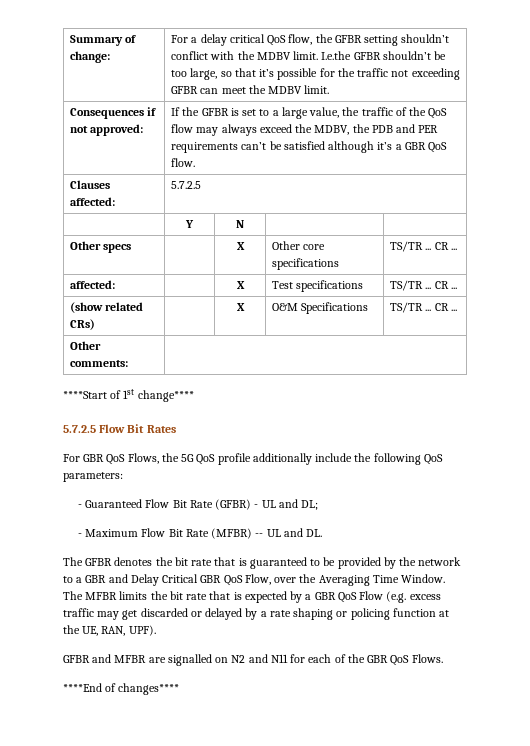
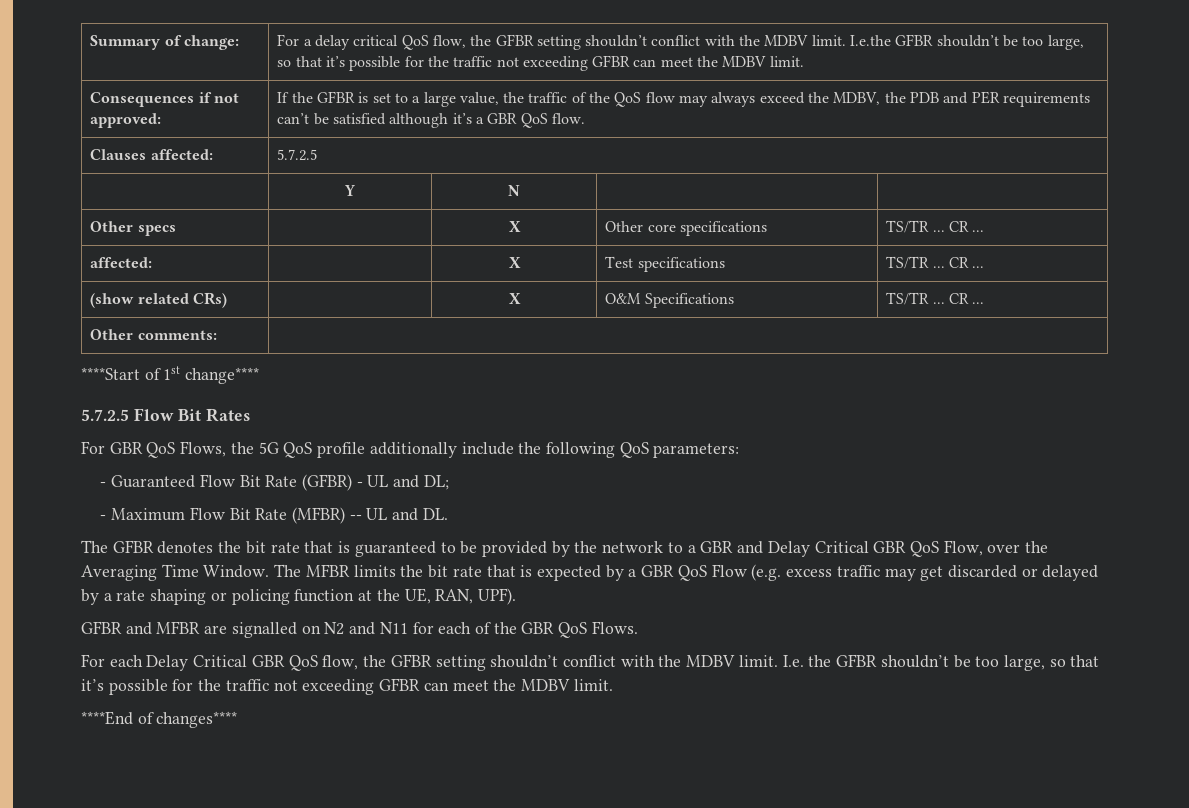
+ For each Delay Critical GBR QoS flow, the GFBR setting shouldn’t conflict with the MDBV limit. I.e. the GFBR shouldn’t be too large, so that it’s possible for the traffic not exceeding GFBR can meet the MDBV limit.

